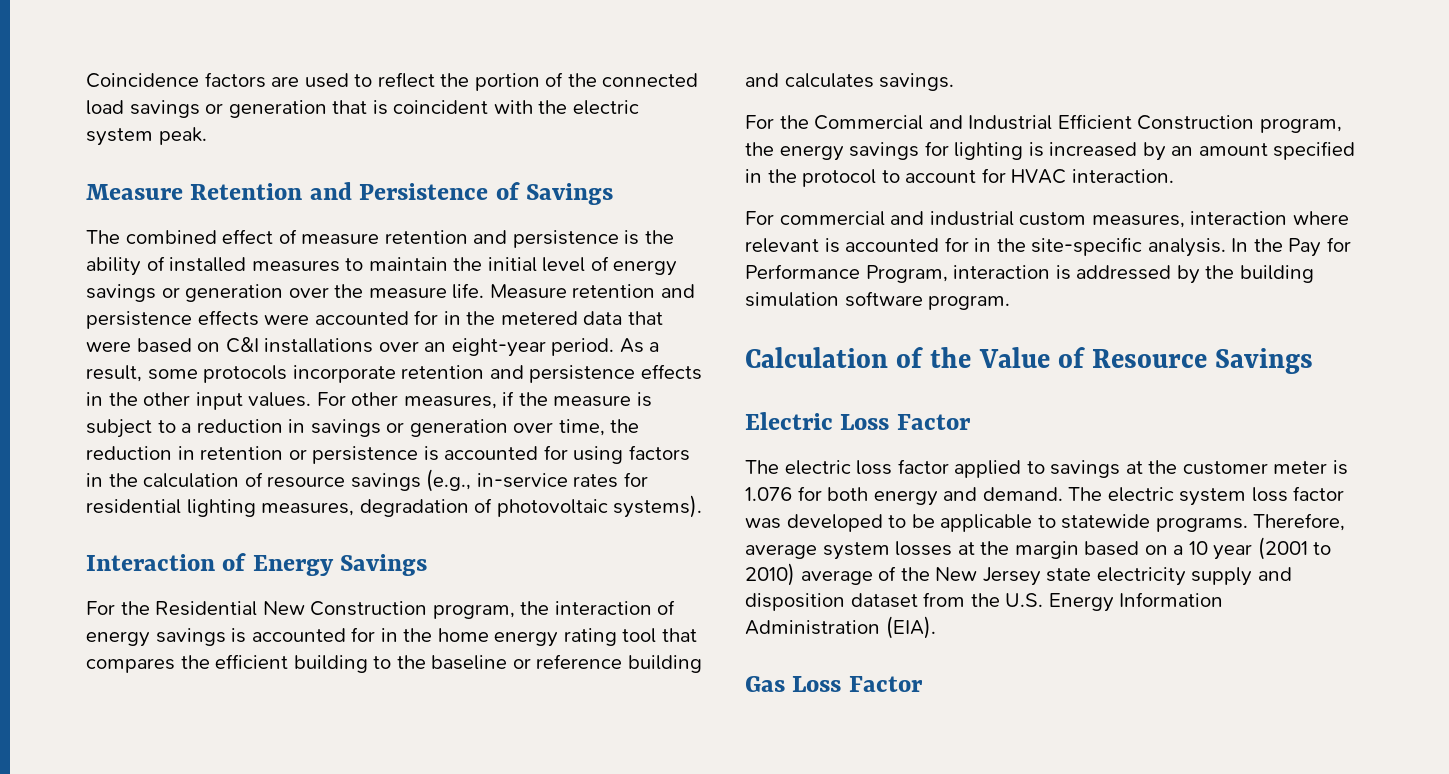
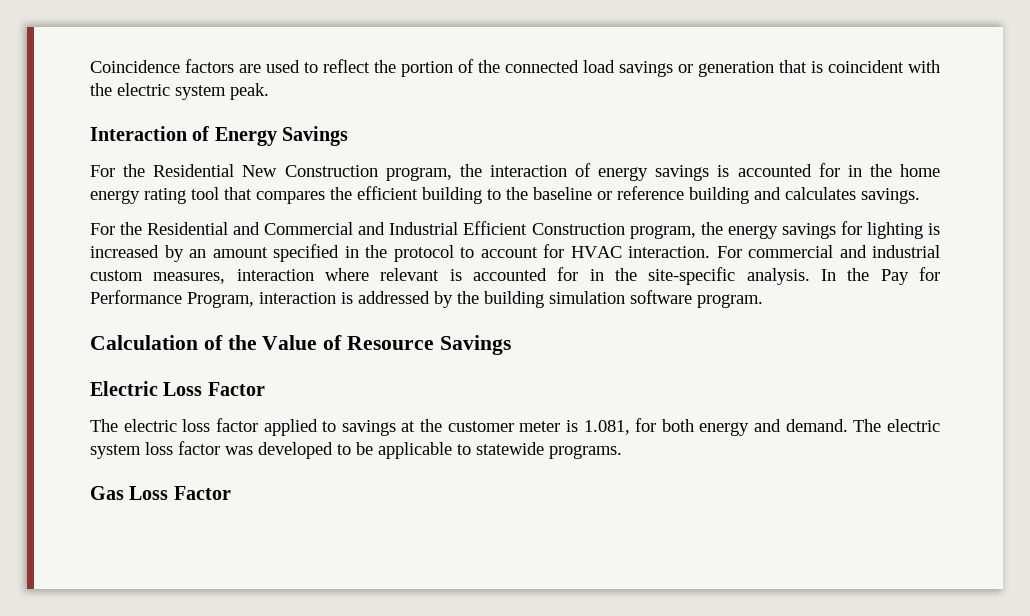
- Measure Retention and Persistence of Savings
- The combined effect of measure retention and persistence is the ability of installed measures to maintain the initial level of energy savings or generation over the measure life. Measure retention and persistence effects were accounted for in the metered data that were based on C&I installations over an eight-year period. As a result, some protocols incorporate retention and persistence effects in the other input values. For other measures, if the measure is subject to a reduction in savings or generation over time, the reduction in retention or persistence is accounted for using factors in the calculation of resource savings (e.g., in-service rates for residential lighting measures, degradation of photovoltaic systems).
- For the Commercial and Industrial Efficient Construction program, the energy savings for lighting is increased by an amount specified in the protocol to account for HVAC interaction.
- For commercial and industrial custom measures, interaction where relevant is accounted for in the site-specific analysis.
+ For the Residential and Commercial and Industrial Efficient Construction program, the energy savings for lighting is increased by an amount specified in the protocol to account for HVAC interaction. For commercial and industrial custom measures, interaction where relevant is accounted for in the site-specific analysis.
- The electric loss factor applied to savings at the customer meter is 1.076 for both energy and demand.
+ The electric loss factor applied to savings at the customer meter is 1.081, for both energy and demand.
- Therefore, average system losses at the margin based on a 10 year (2001 to 2010) average of the New Jersey state electricity supply and disposition dataset from the U.S. Energy Information Administration (EIA).

